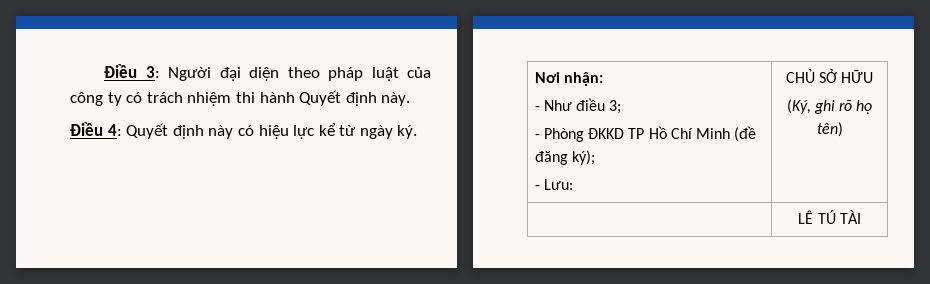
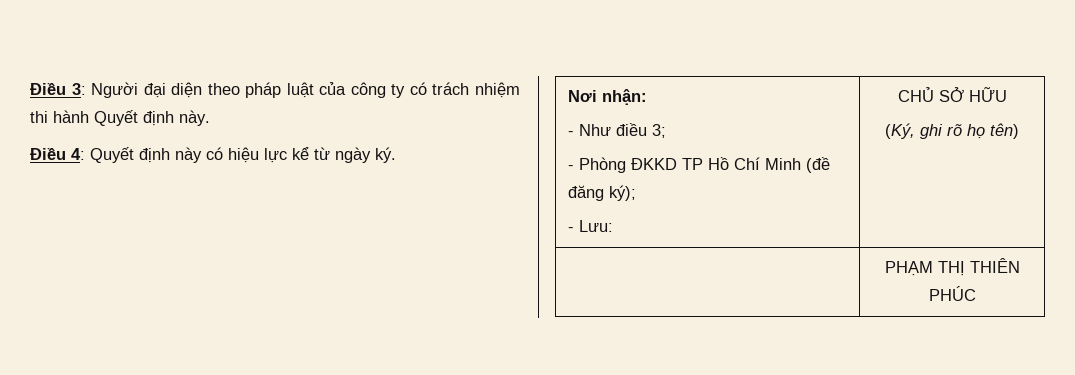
- | LÊ TÚ TÀI
+ | PHẠM THỊ THIÊN PHÚC

